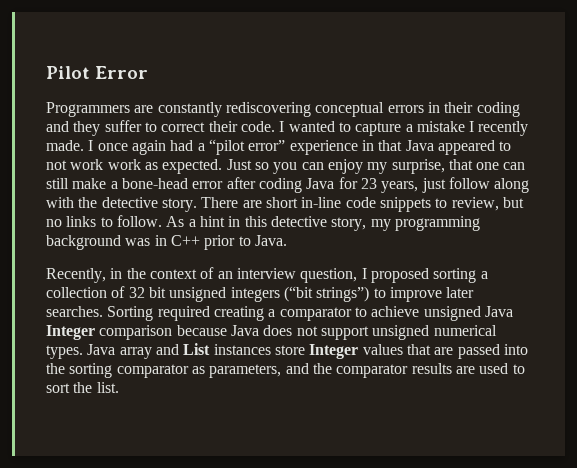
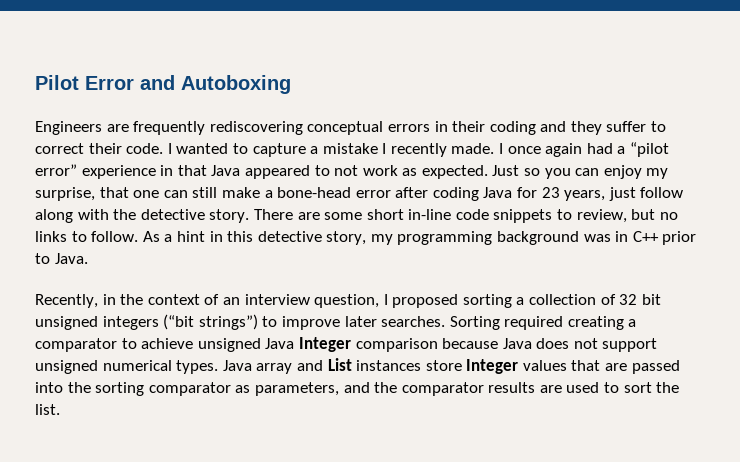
- Pilot Error
- Programmers are constantly rediscovering conceptual errors in their coding and they suffer to correct their code.
+ Pilot Error and Autoboxing
+ Engineers are frequently rediscovering conceptual errors in their coding and they suffer to correct their code.
- I once again had a “pilot error” experience in that Java appeared to not work work as expected.
+ I once again had a “pilot error” experience in that Java appeared to not work as expected.
- There are short in-line code snippets to review, but no links to follow.
+ There are some short in-line code snippets to review, but no links to follow.

